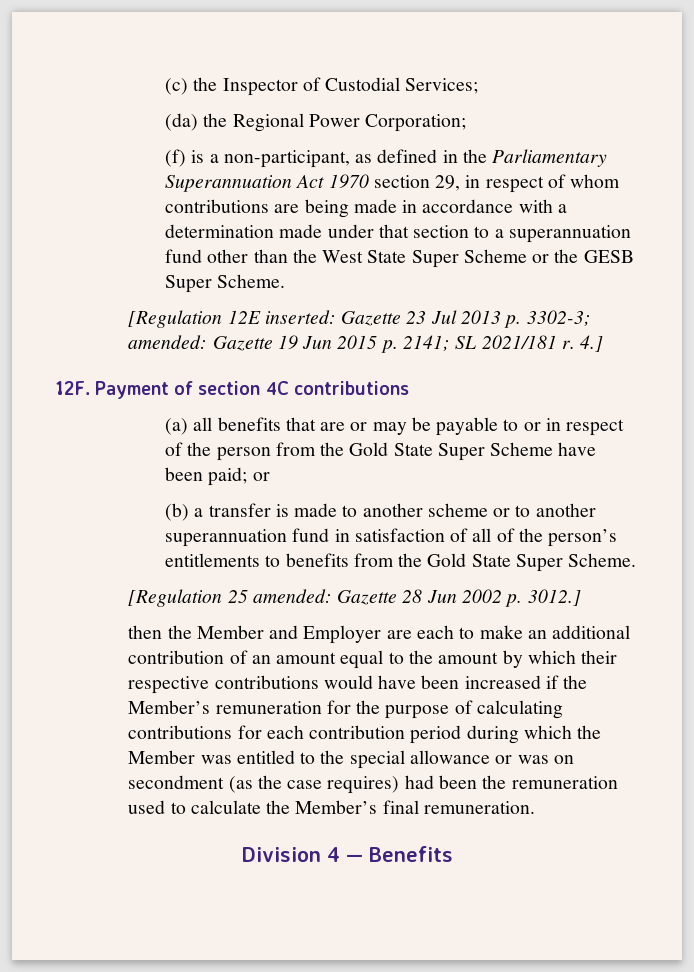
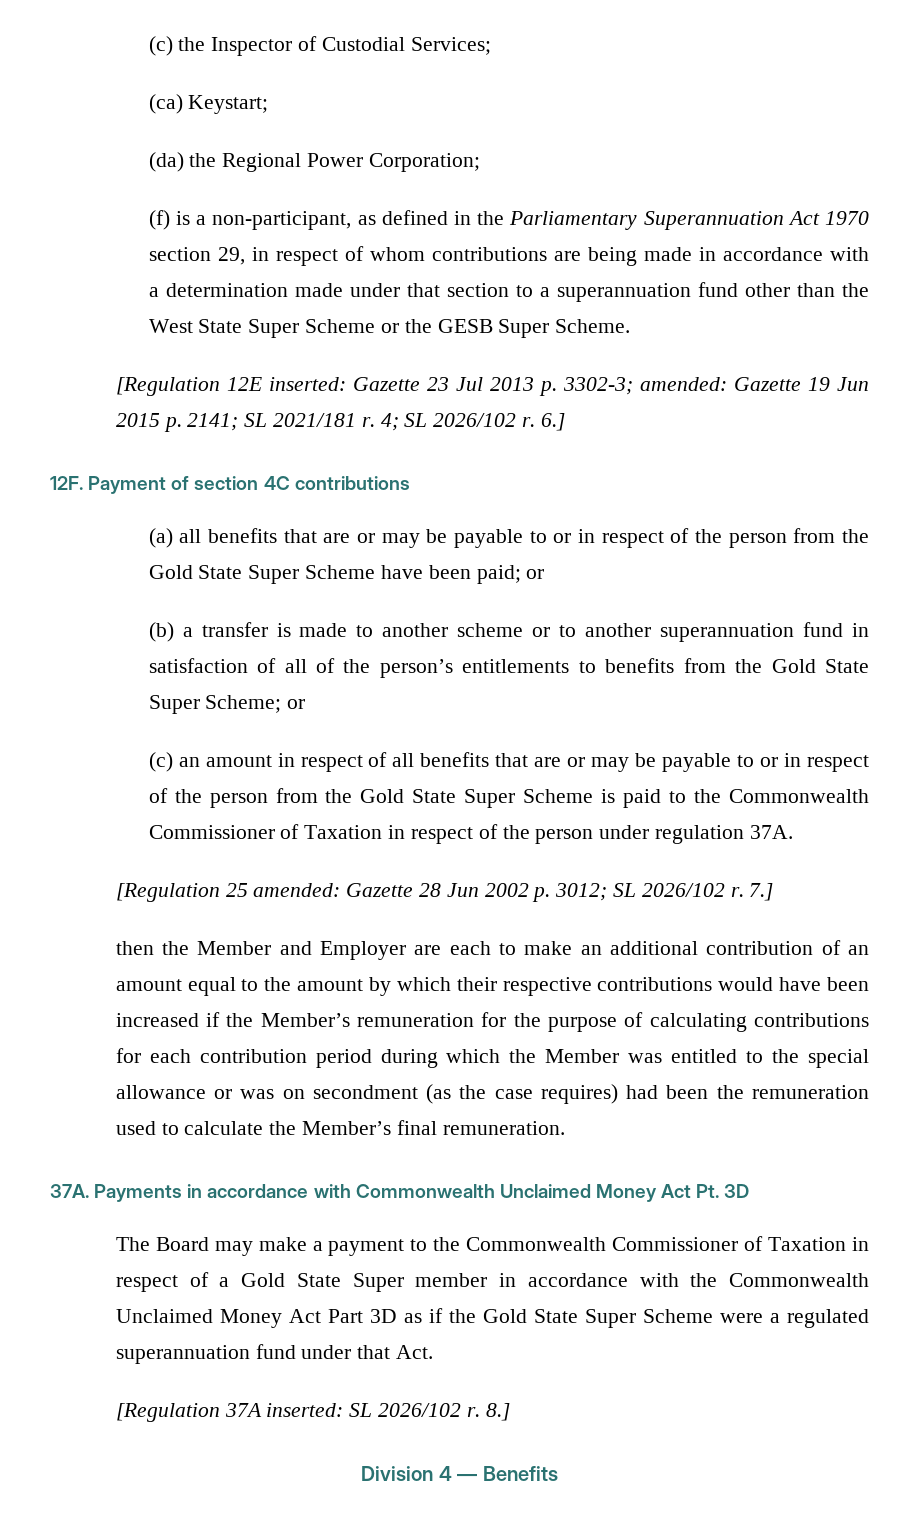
+ (ca) Keystart;
- 4.]
+ 4; SL 2026/102 r. 6.]
- (b) a transfer is made to another scheme or to another superannuation fund in satisfaction of all of the person’s entitlements to benefits from the Gold State Super Scheme.
+ (b) a transfer is made to another scheme or to another superannuation fund in satisfaction of all of the person’s entitlements to benefits from the Gold State Super Scheme; or
+ (c) an amount in respect of all benefits that are or may be payable to or in respect of the person from the Gold State Super Scheme is paid to the Commonwealth Commissioner of Taxation in respect of the person under regulation 37A.
- [Regulation 25 amended: Gazette 28 Jun 2002 p. 3012.]
+ [Regulation 25 amended: Gazette 28 Jun 2002 p. 3012; SL 2026/102 r. 7.]
+ 37A. Payments in accordance with Commonwealth Unclaimed Money Act Pt. 3D
+ The Board may make a payment to the Commonwealth Commissioner of Taxation in respect of a Gold State Super member in accordance with the Commonwealth Unclaimed Money Act Part 3D as if the Gold State Super Scheme were a regulated superannuation fund under that Act.
+ [Regulation 37A inserted: SL 2026/102 r. 8.]

